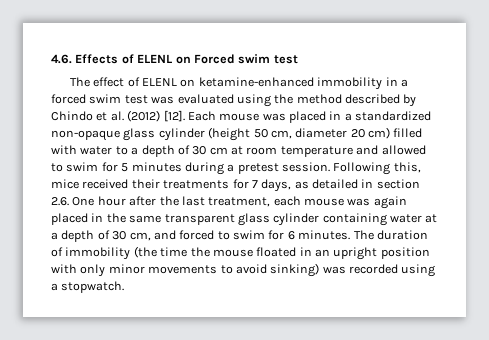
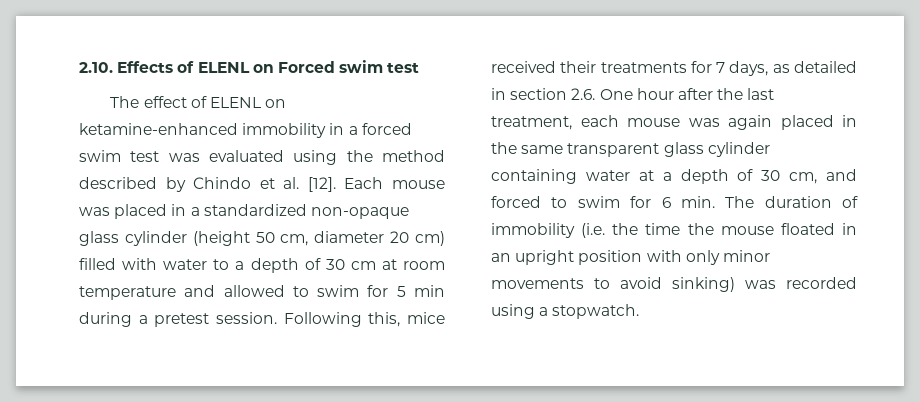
- 4.6. Effects of ELENL on Forced swim test
+ 2.10. Effects of ELENL on Forced swim test
- The effect of ELENL on ketamine-enhanced immobility in a forced swim test was evaluated using the method described by Chindo et al. (2012) [12].
+ The effect of ELENL on ketamine-enhanced immobility in a forced swim test was evaluated using the method described by Chindo et al. [12].
- Each mouse was placed in a standardized non-opaque glass cylinder (height 50 cm, diameter 20 cm) filled with water to a depth of 30 cm at room temperature and allowed to swim for 5 minutes during a pretest session.
+ Each mouse was placed in a standardized non-opaque glass cylinder (height 50 cm, diameter 20 cm) filled with water to a depth of 30 cm at room temperature and allowed to swim for 5 min during a pretest session.
- Following this, mice received their treatments for 7 days, as detailed in section 2.6. One hour after the last treatment, each mouse was again placed in the same transparent glass cylinder containing water at a depth of 30 cm, and forced to swim for 6 minutes. The duration of immobility (the time the mouse floated in an upright position with only minor movements to avoid sinking) was recorded using a stopwatch.
+ Following this, mice received their treatments for 7 days, as detailed in section 2.6. One hour after the last treatment, each mouse was again placed in the same transparent glass cylinder containing water at a depth of 30 cm, and forced to swim for 6 min. The duration of immobility (i.e. the time the mouse floated in an upright position with only minor movements to avoid sinking) was recorded using a stopwatch.

